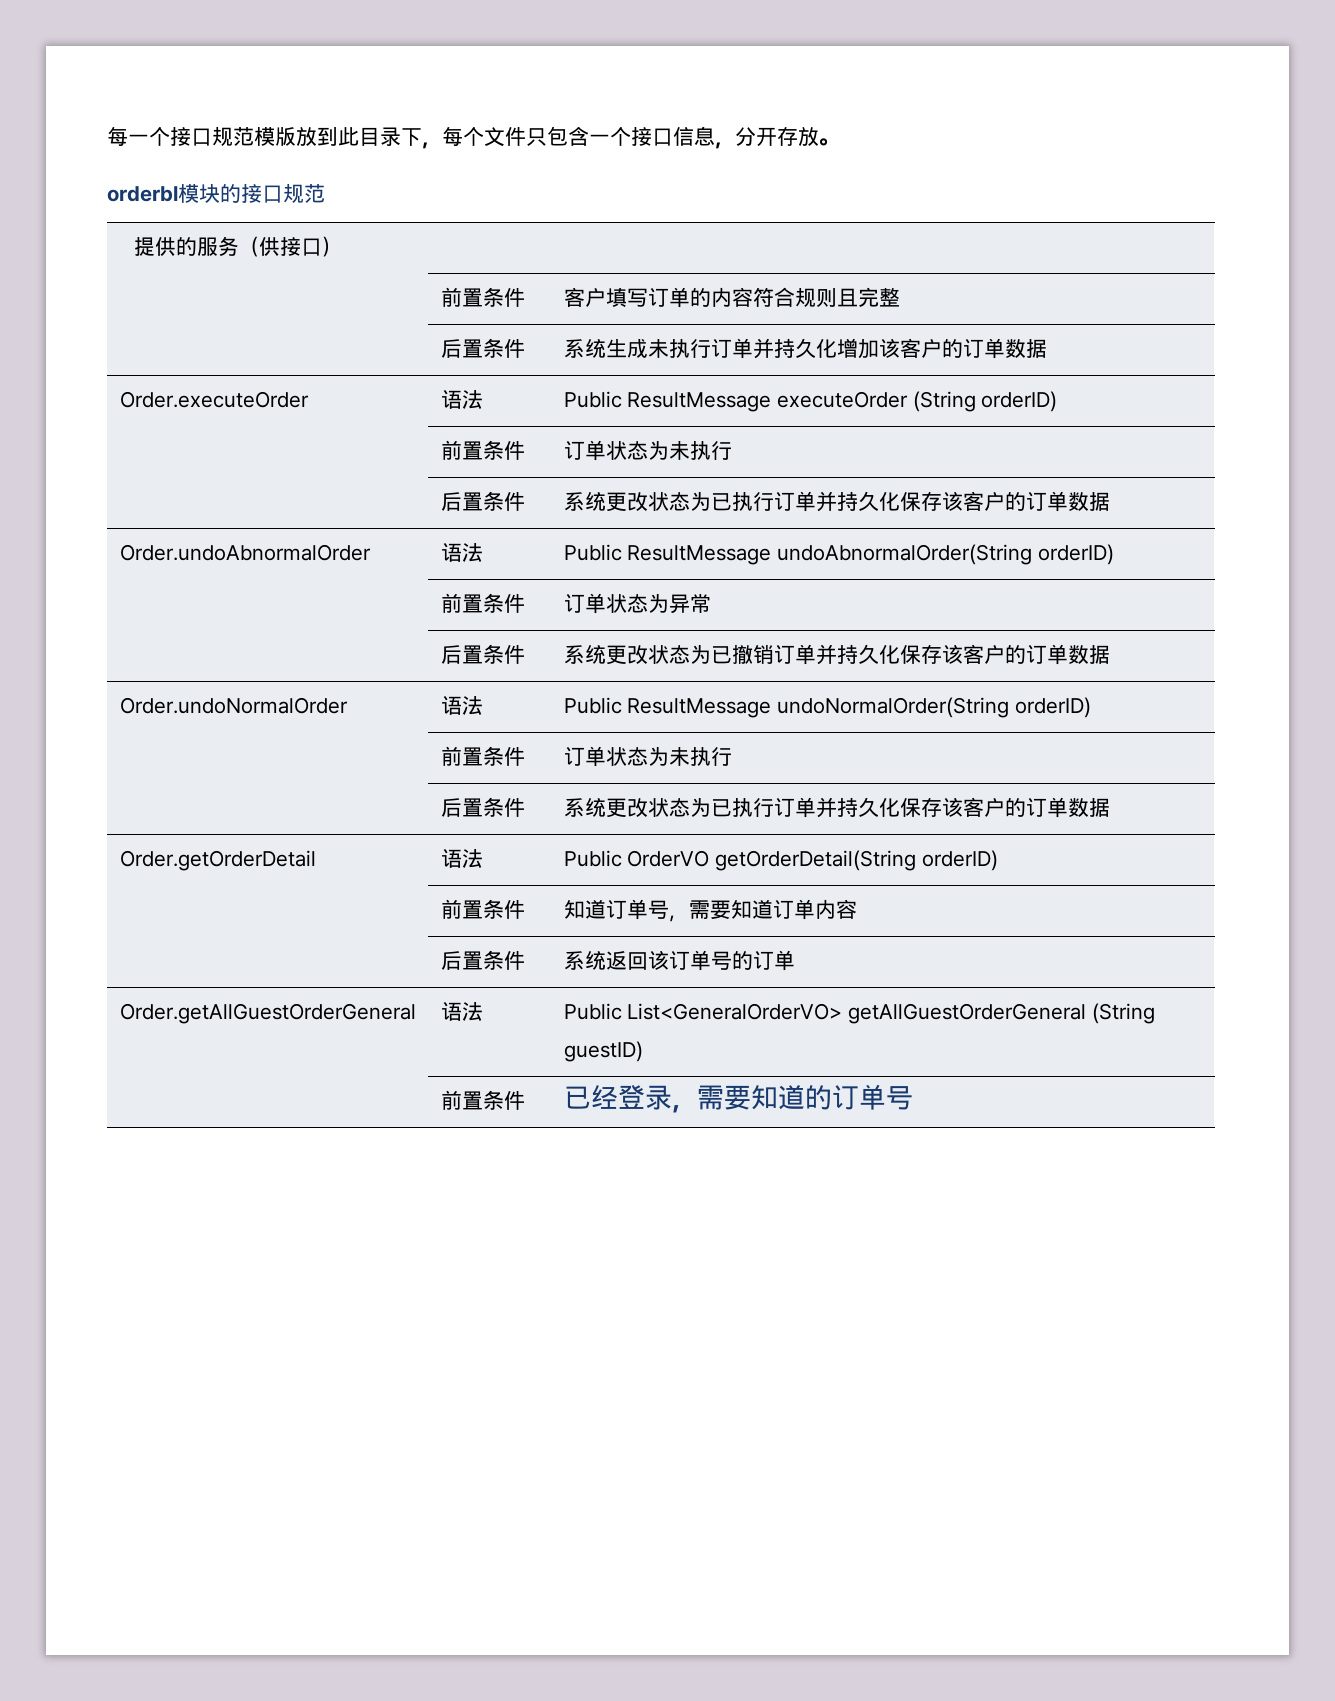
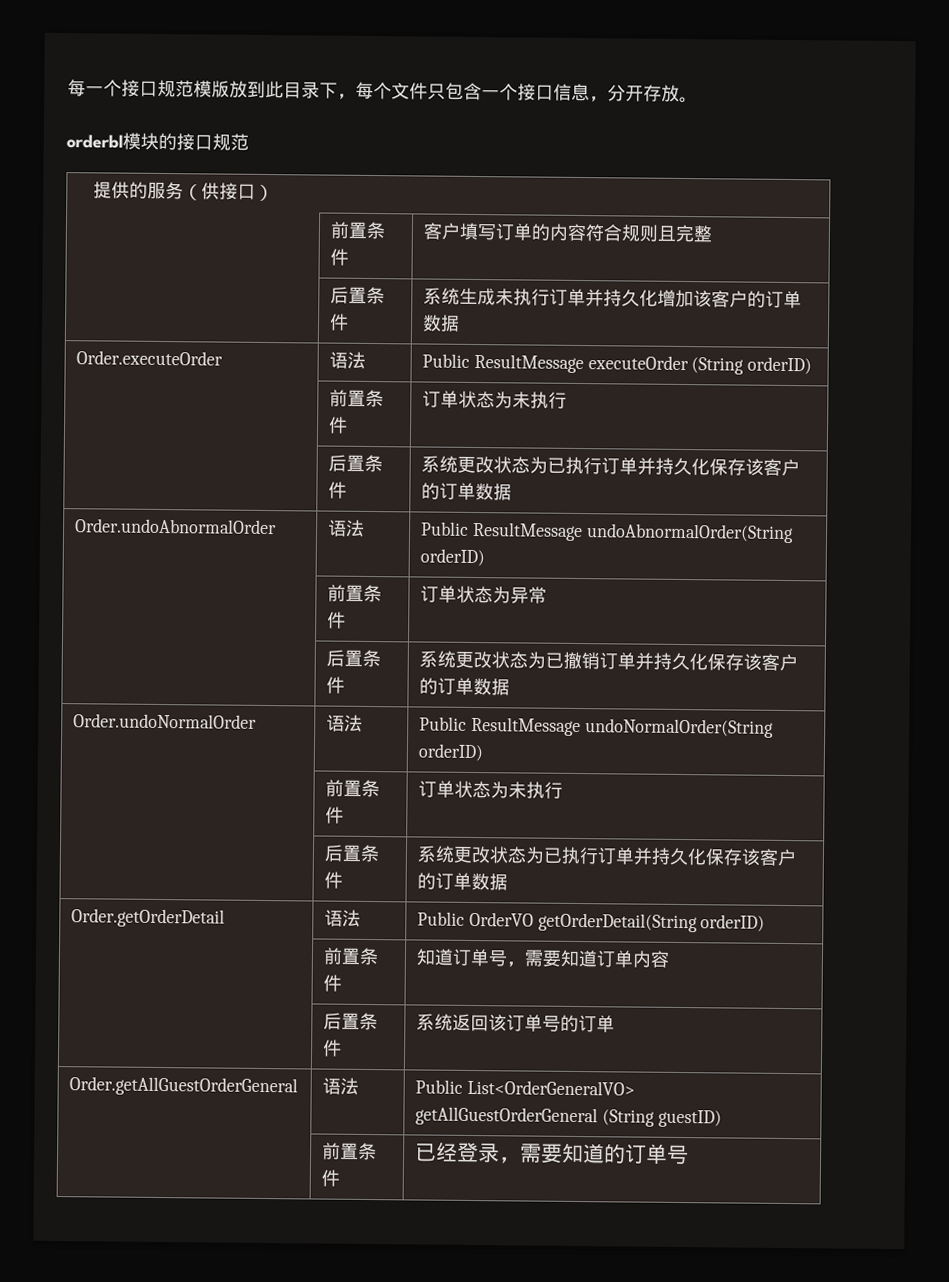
- Order.getAllGuestOrderGeneral | 语法 | Public List<GeneralOrderVO> getAllGuestOrderGeneral (String guestID)
+ Order.getAllGuestOrderGeneral | 语法 | Public List<OrderGeneralVO> getAllGuestOrderGeneral (String guestID)

